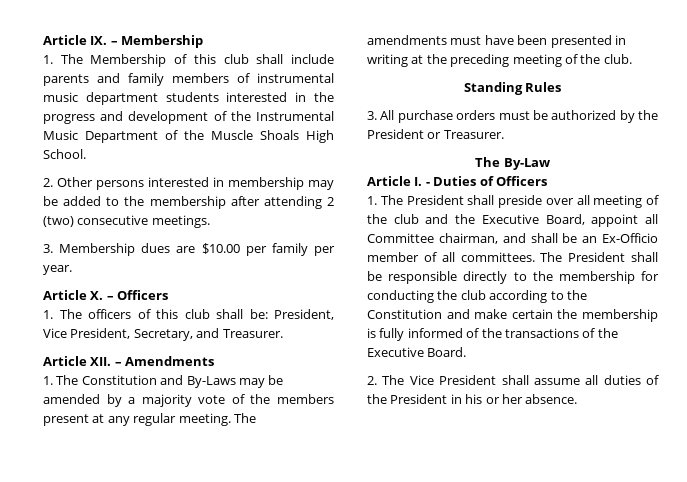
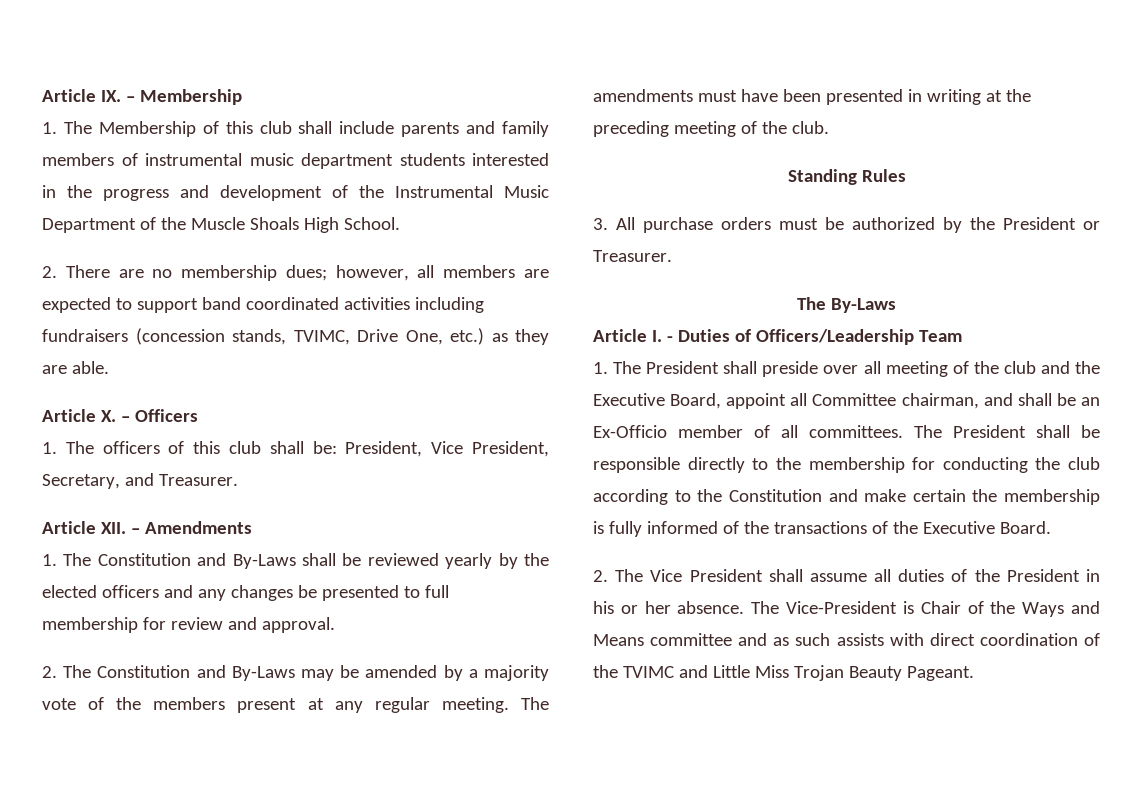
- 2. Other persons interested in membership may be added to the membership after attending 2 (two) consecutive meetings.
- 3. Membership dues are $10.00 per family per year.
+ 2. There are no membership dues; however, all members are expected to support band coordinated activities including fundraisers (concession stands, TVIMC, Drive One, etc.) as they are able.
- 1. The Constitution and By-Laws may be amended by a majority vote of the members present at any regular meeting.
+ 1. The Constitution and By-Laws shall be reviewed yearly by the elected officers and any changes be presented to full membership for review and approval.
+ 2. The Constitution and By-Laws may be amended by a majority vote of the members present at any regular meeting.
- The By-Law
+ The By-Laws
- Article I. - Duties of Officers
+ Article I. - Duties of Officers/Leadership Team
+ The Vice-President is Chair of the Ways and Means committee and as such assists with direct coordination of the TVIMC and Little Miss Trojan Beauty Pageant.

